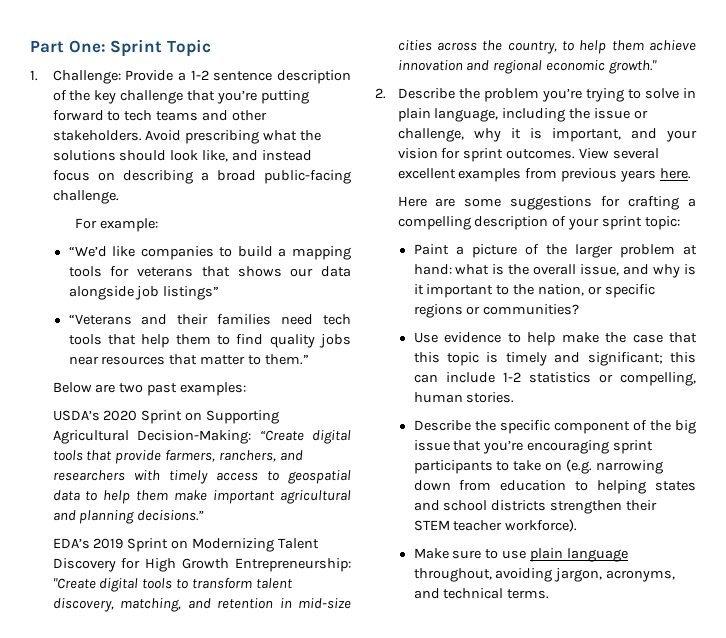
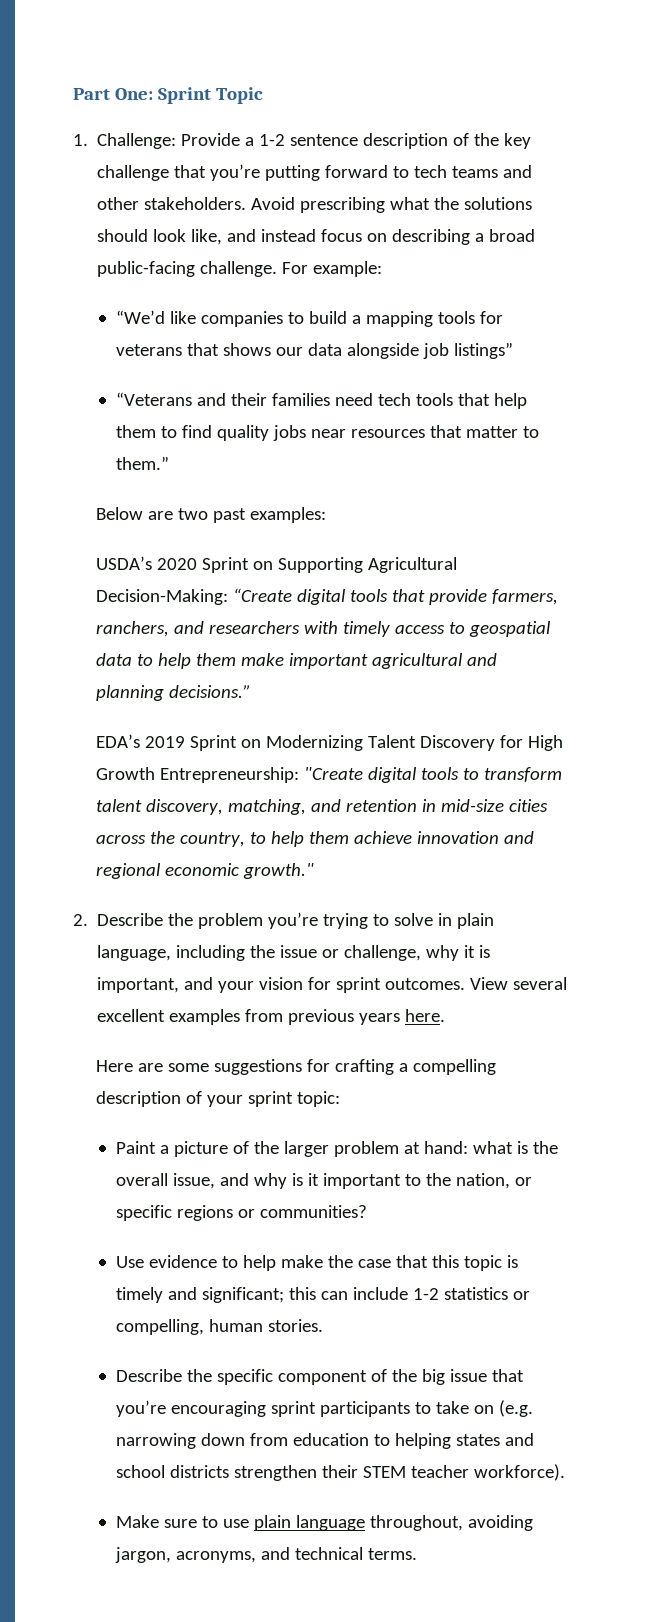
- Avoid prescribing what the solutions should look like, and instead focus on describing a broad public-facing challenge.
- For example:
+ Avoid prescribing what the solutions should look like, and instead focus on describing a broad public-facing challenge. For example:

